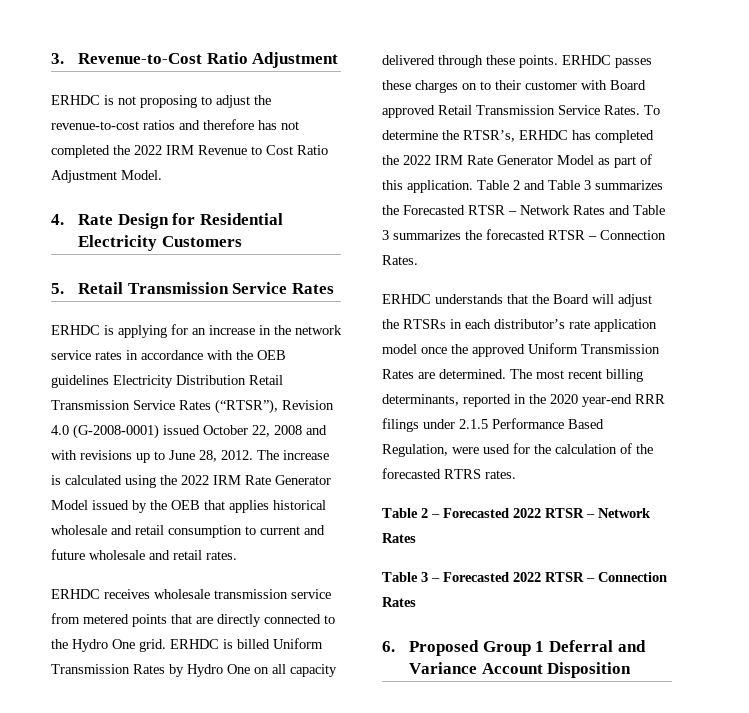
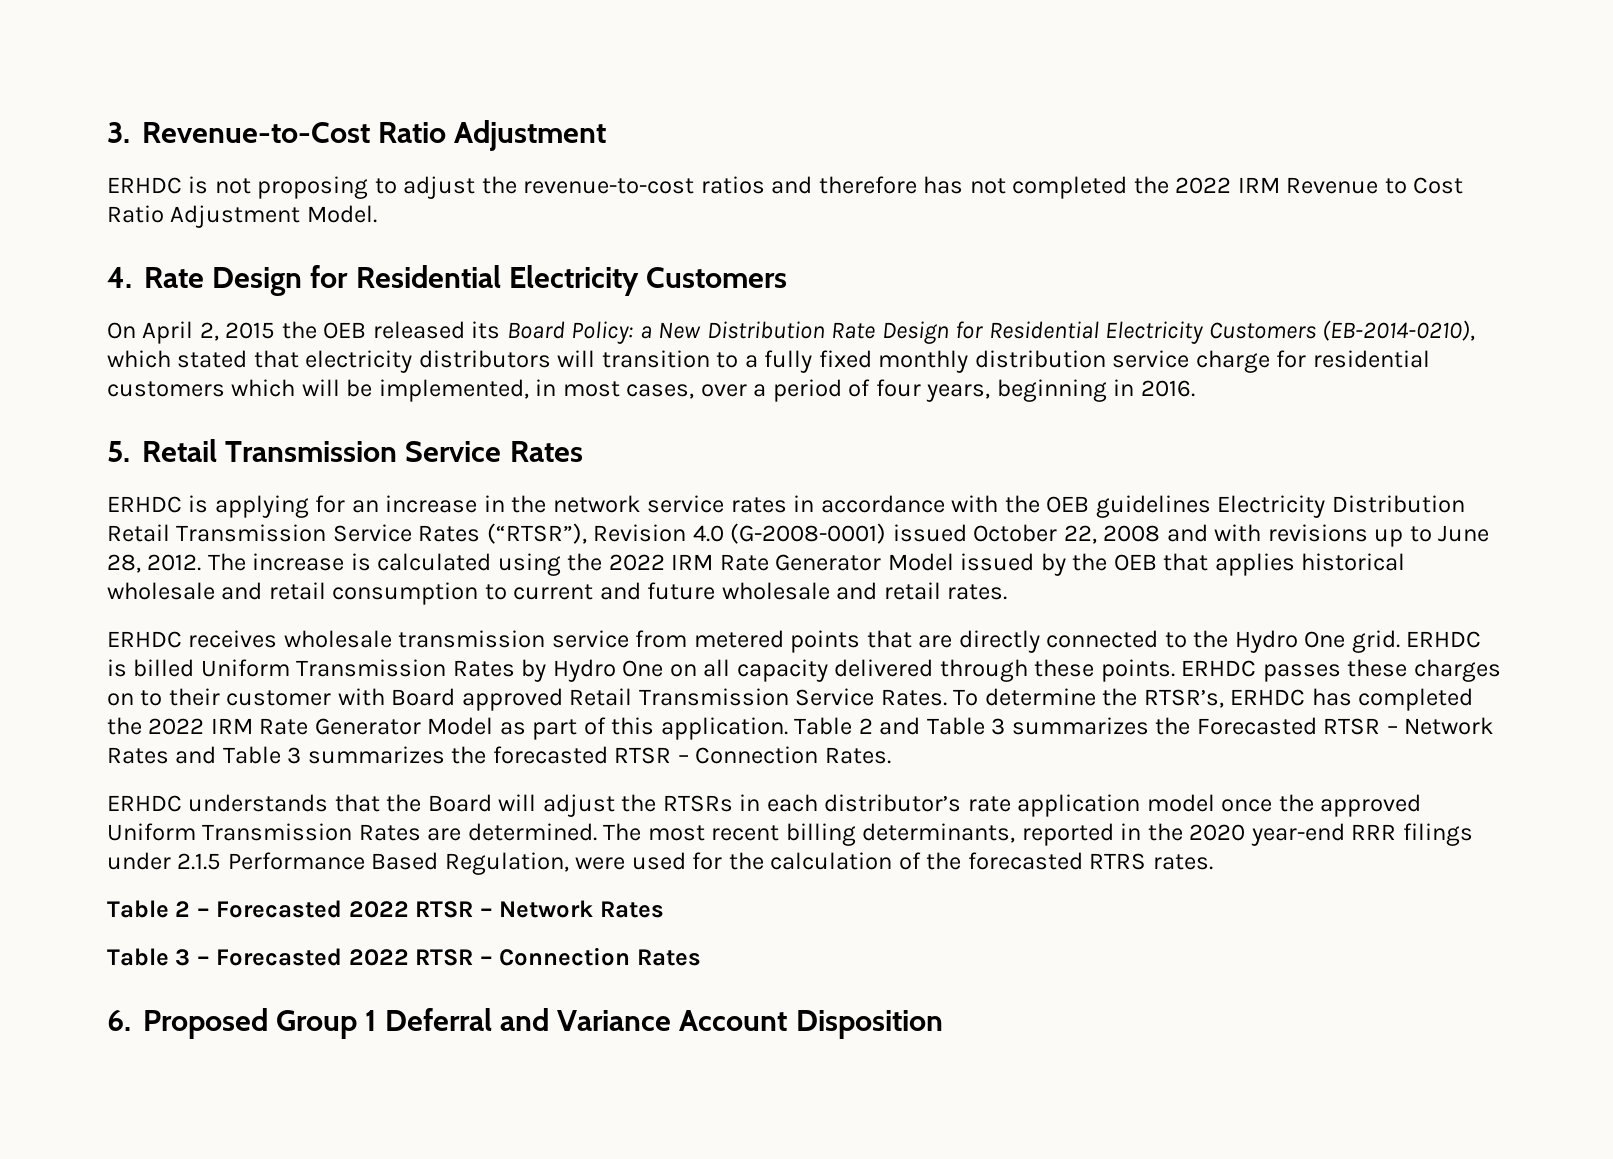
+ On April 2, 2015 the OEB released its Board Policy: a New Distribution Rate Design for Residential Electricity Customers (EB-2014-0210), which stated that electricity distributors will transition to a fully fixed monthly distribution service charge for residential customers which will be implemented, in most cases, over a period of four years, beginning in 2016.

